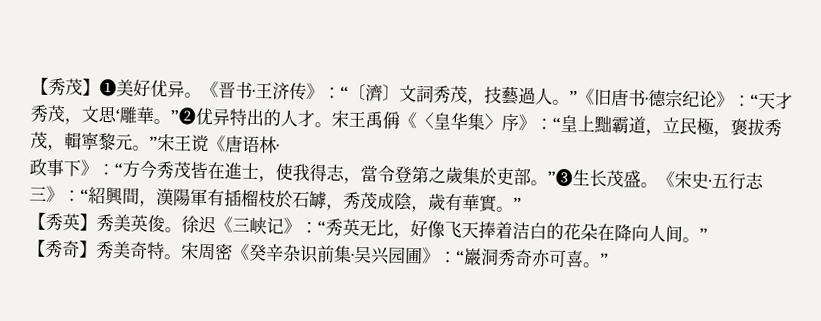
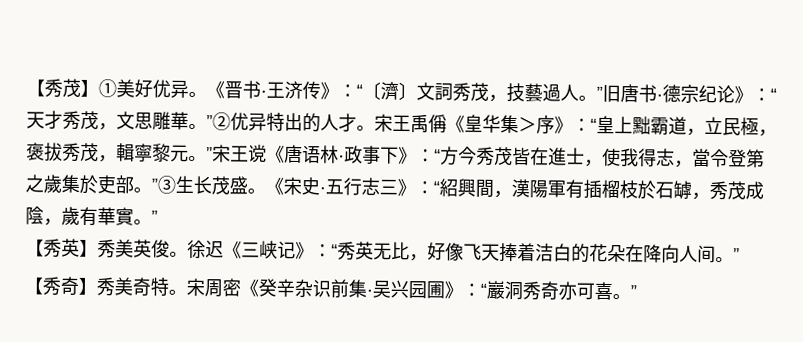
- 【秀茂】❶美好优异。
+ 【秀茂】①美好优异。
- 《晋书·王济传》：“〔濟〕文詞秀茂，技藝過人。”《旧唐书·德宗纪论》：“天才秀茂，文思‘雕華。”❷优异特出的人才。
+ 《晋书·王济传》：“〔濟〕文詞秀茂，技藝過人。”旧唐书·德宗纪论》：“天才秀茂，文思雕華。”②优异特出的人才。
- 宋王禹偁《〈皇华集〉序》：“皇上黜霸道，立民極，褒拔秀茂，輯寧黎元。”宋王谠《唐语林·
- 政事下》：“方今秀茂皆在進士，使我得志，當令登第之歲集於吏部。”❸生长茂盛。
+ 宋王禹偁《皇华集＞序》：“皇上黜霸道，立民極，褒拔秀茂，輯寧黎元。”宋王谠《唐语林·政事下》：“方今秀茂皆在進士，使我得志，當令登第之歲集於吏部。”③生长茂盛。

